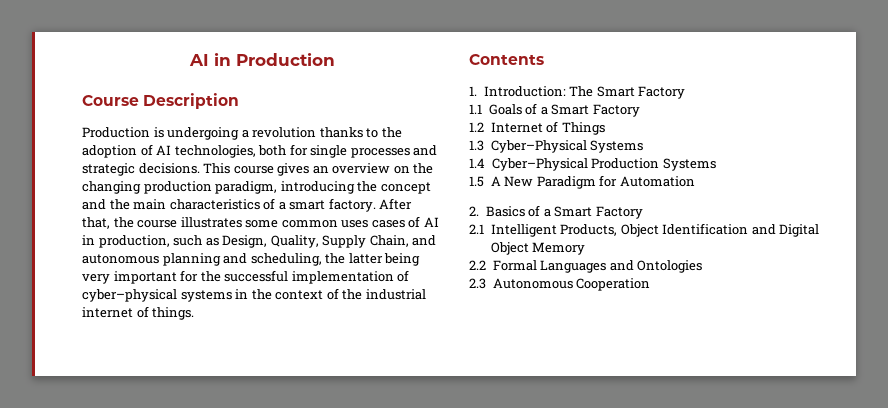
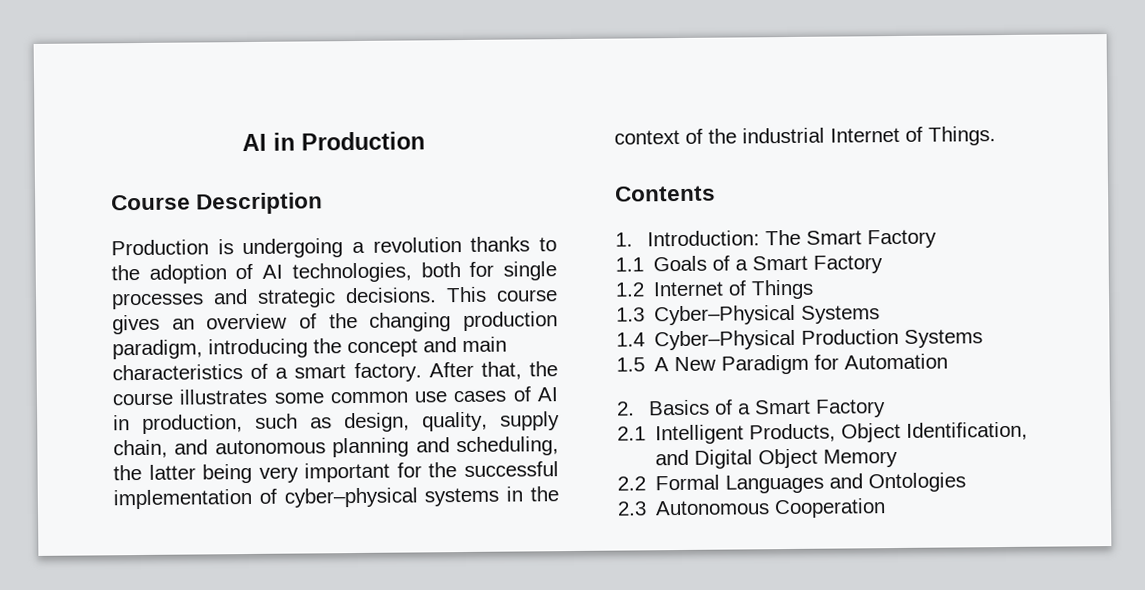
- This course gives an overview on the changing production paradigm, introducing the concept and the main characteristics of a smart factory.
+ This course gives an overview of the changing production paradigm, introducing the concept and main characteristics of a smart factory.
- After that, the course illustrates some common uses cases of AI in production, such as Design, Quality, Supply Chain, and autonomous planning and scheduling, the latter being very important for the successful implementation of cyber–physical systems in the context of the industrial internet of things.
+ After that, the course illustrates some common use cases of AI in production, such as design, quality, supply chain, and autonomous planning and scheduling, the latter being very important for the successful implementation of cyber–physical systems in the context of the industrial Internet of Things.
- 2.1 Intelligent Products, Object Identification and Digital Object Memory
+ 2.1 Intelligent Products, Object Identification, and Digital Object Memory

